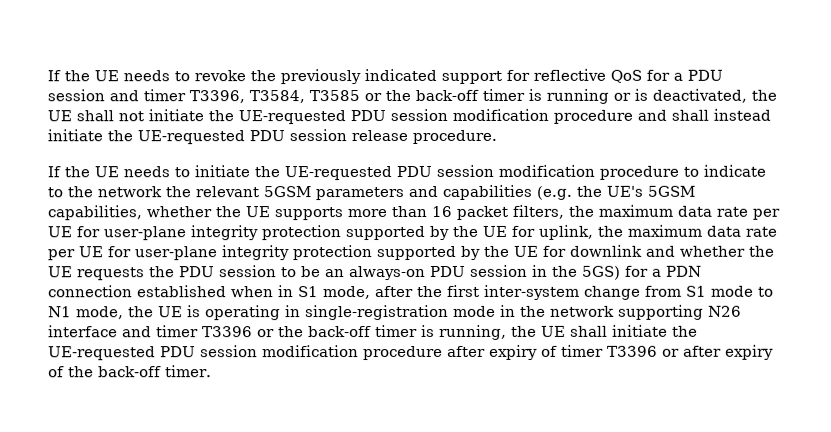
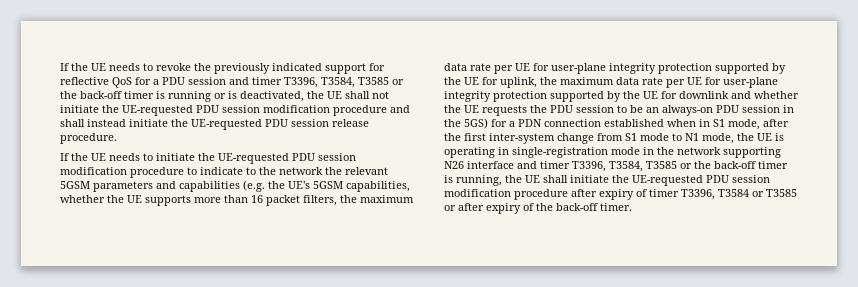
- If the UE needs to initiate the UE-requested PDU session modification procedure to indicate to the network the relevant 5GSM parameters and capabilities (e.g. the UE's 5GSM capabilities, whether the UE supports more than 16 packet filters, the maximum data rate per UE for user-plane integrity protection supported by the UE for uplink, the maximum data rate per UE for user-plane integrity protection supported by the UE for downlink and whether the UE requests the PDU session to be an always-on PDU session in the 5GS) for a PDN connection established when in S1 mode, after the first inter-system change from S1 mode to N1 mode, the UE is operating in single-registration mode in the network supporting N26 interface and timer T3396 or the back-off timer is running, the UE shall initiate the UE-requested PDU session modification procedure after expiry of timer T3396 or after expiry of the back-off timer.
+ If the UE needs to initiate the UE-requested PDU session modification procedure to indicate to the network the relevant 5GSM parameters and capabilities (e.g. the UE's 5GSM capabilities, whether the UE supports more than 16 packet filters, the maximum data rate per UE for user-plane integrity protection supported by the UE for uplink, the maximum data rate per UE for user-plane integrity protection supported by the UE for downlink and whether the UE requests the PDU session to be an always-on PDU session in the 5GS) for a PDN connection established when in S1 mode, after the first inter-system change from S1 mode to N1 mode, the UE is operating in single-registration mode in the network supporting N26 interface and timer T3396, T3584, T3585 or the back-off timer is running, the UE shall initiate the UE-requested PDU session modification procedure after expiry of timer T3396, T3584 or T3585 or after expiry of the back-off timer.

